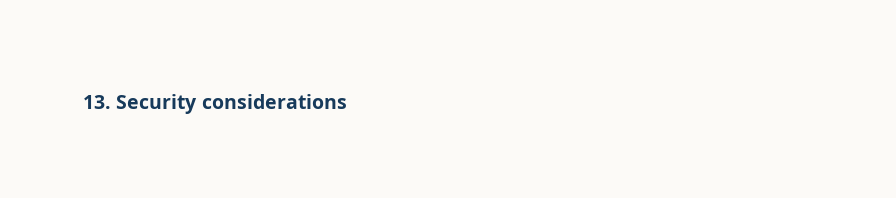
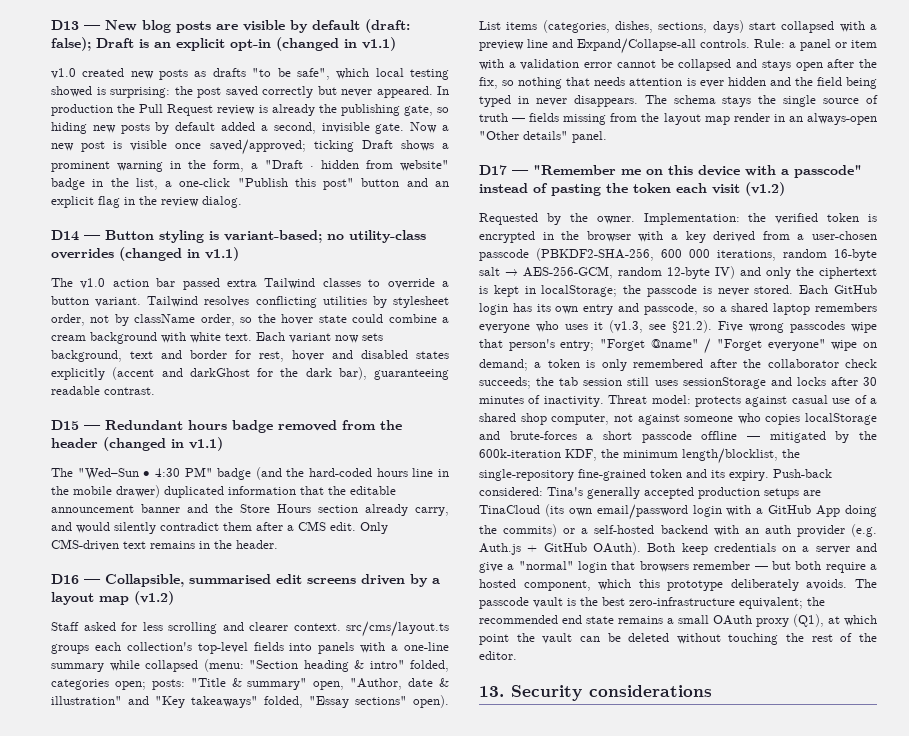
+ D13 — New blog posts are visible by default (draft: false); Draft is an explicit opt-in (changed in v1.1)
+ v1.0 created new posts as drafts "to be safe", which local testing showed is surprising: the post saved correctly but never appeared. In production the Pull Request review is already the publishing gate, so hiding new posts by default added a second, invisible gate. Now a new post is visible once saved/approved; ticking Draft shows a prominent warning in the form, a "Draft · hidden from website" badge in the list, a one-click "Publish this post" button and an explicit flag in the review dialog.
+ D14 — Button styling is variant-based; no utility-class overrides (changed in v1.1)
+ The v1.0 action bar passed extra Tailwind classes to override a button variant. Tailwind resolves conflicting utilities by stylesheet order, not by className order, so the hover state could combine a cream background with white text. Each variant now sets background, text and border for rest, hover and disabled states explicitly (accent and darkGhost for the dark bar), guaranteeing readable contrast.
+ D15 — Redundant hours badge removed from the header (changed in v1.1)
+ The "Wed–Sun • 4:30 PM" badge (and the hard-coded hours line in the mobile drawer) duplicated information that the editable announcement banner and the Store Hours section already carry, and would silently contradict them after a CMS edit. Only CMS-driven text remains in the header.
+ D16 — Collapsible, summarised edit screens driven by a layout map (v1.2)
+ Staff asked for less scrolling and clearer context. src/cms/layout.ts groups each collection's top-level fields into panels with a one-line summary while collapsed (menu: "Section heading & intro" folded, categories open; posts: "Title & summary" open, "Author, date & illustration" and "Key takeaways" folded, "Essay sections" open). List items (categories, dishes, sections, days) start collapsed with a preview line and Expand/Collapse-all controls. Rule: a panel or item with a validation error cannot be collapsed and stays open after the fix, so nothing that needs attention is ever hidden and the field being typed in never disappears. The schema stays the single source of truth — fields missing from the layout map render in an always-open "Other details" panel.
+ D17 — "Remember me on this device with a passcode" instead of pasting the token each visit (v1.2)
+ Requested by the owner. Implementation: the verified token is encrypted in the browser with a key derived from a user-chosen passcode (PBKDF2-SHA-256, 600 000 iterations, random 16-byte salt → AES-256-GCM, random 12-byte IV) and only the ciphertext is kept in localStorage; the passcode is never stored. Each GitHub login has its own entry and passcode, so a shared laptop remembers everyone who uses it (v1.3, see §21.2). Five wrong passcodes wipe that person's entry; "Forget @name" / "Forget everyone" wipe on demand; a token is only remembered after the collaborator check succeeds; the tab session still uses sessionStorage and locks after 30 minutes of inactivity. Threat model: protects against casual use of a shared shop computer, not against someone who copies localStorage and brute-forces a short passcode offline — mitigated by the 600k-iteration KDF, the minimum length/blocklist, the single-repository fine-grained token and its expiry. Push-back considered: Tina's generally accepted production setups are TinaCloud (its own email/password login with a GitHub App doing the commits) or a self-hosted backend with an auth provider (e.g. Auth.js + GitHub OAuth). Both keep credentials on a server and give a "normal" login that browsers remember — but both require a hosted component, which this prototype deliberately avoids. The passcode vault is the best zero-infrastructure equivalent; the recommended end state remains a small OAuth proxy (Q1), at which point the vault can be deleted without touching the rest of the editor.

